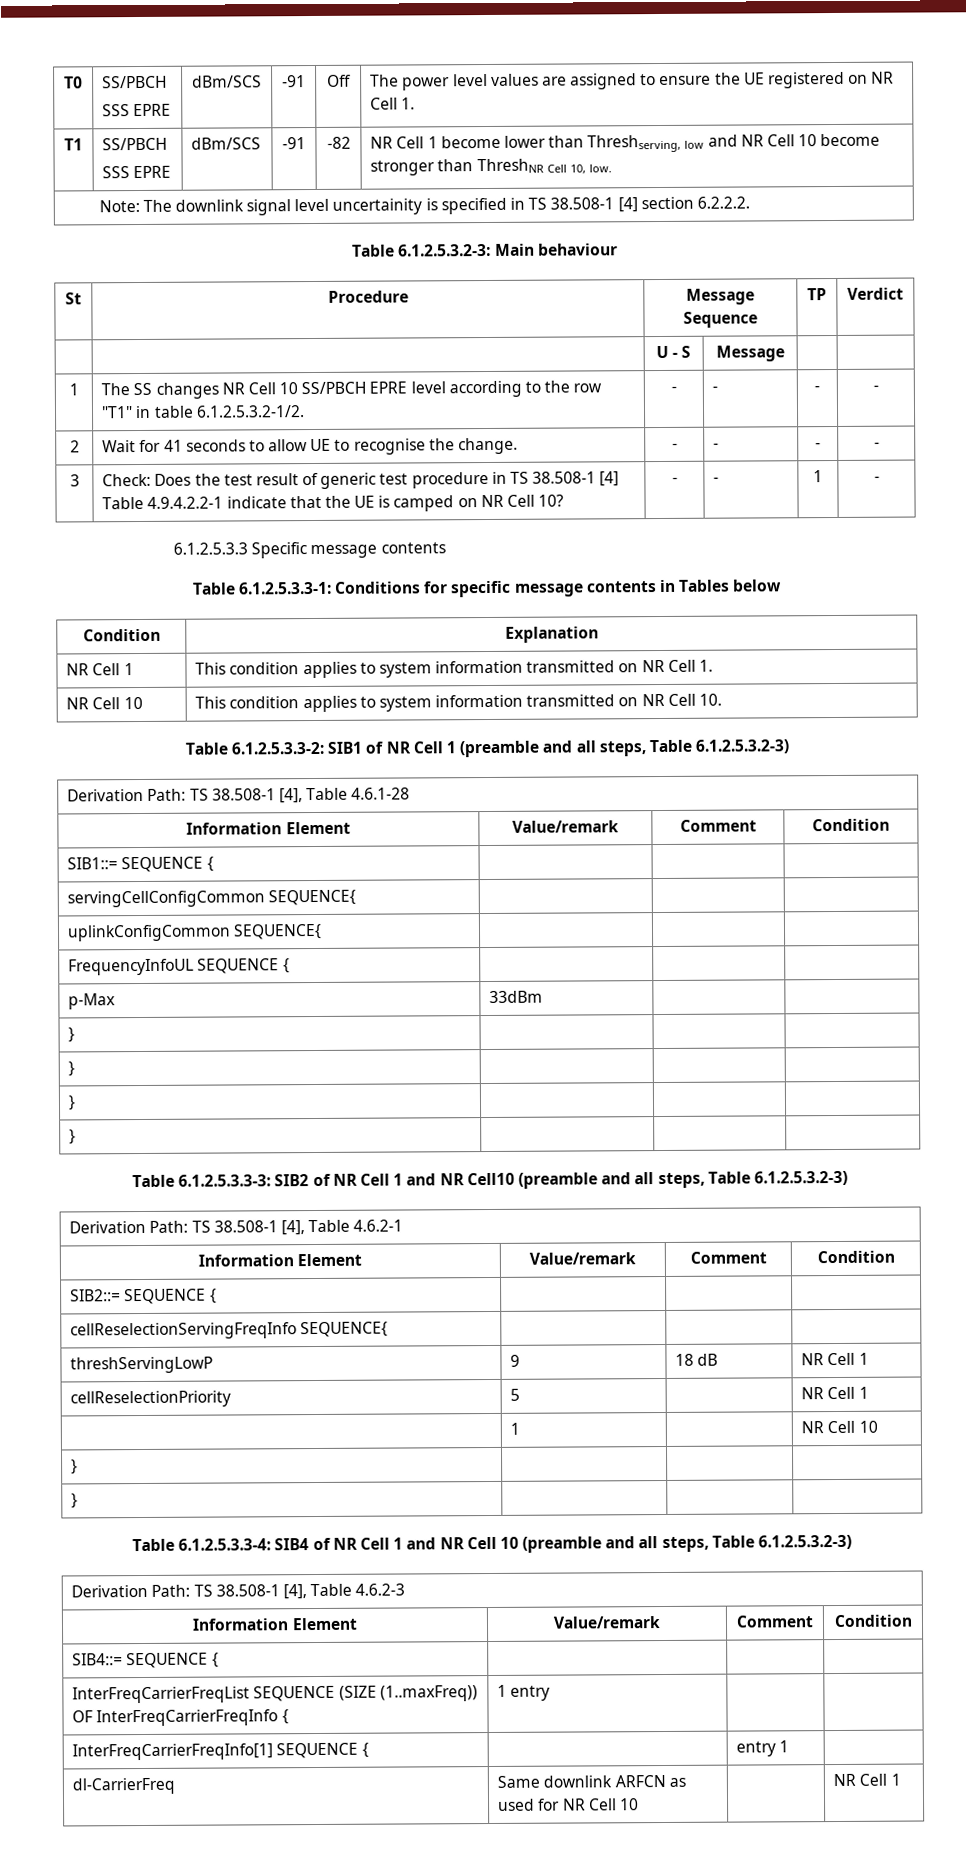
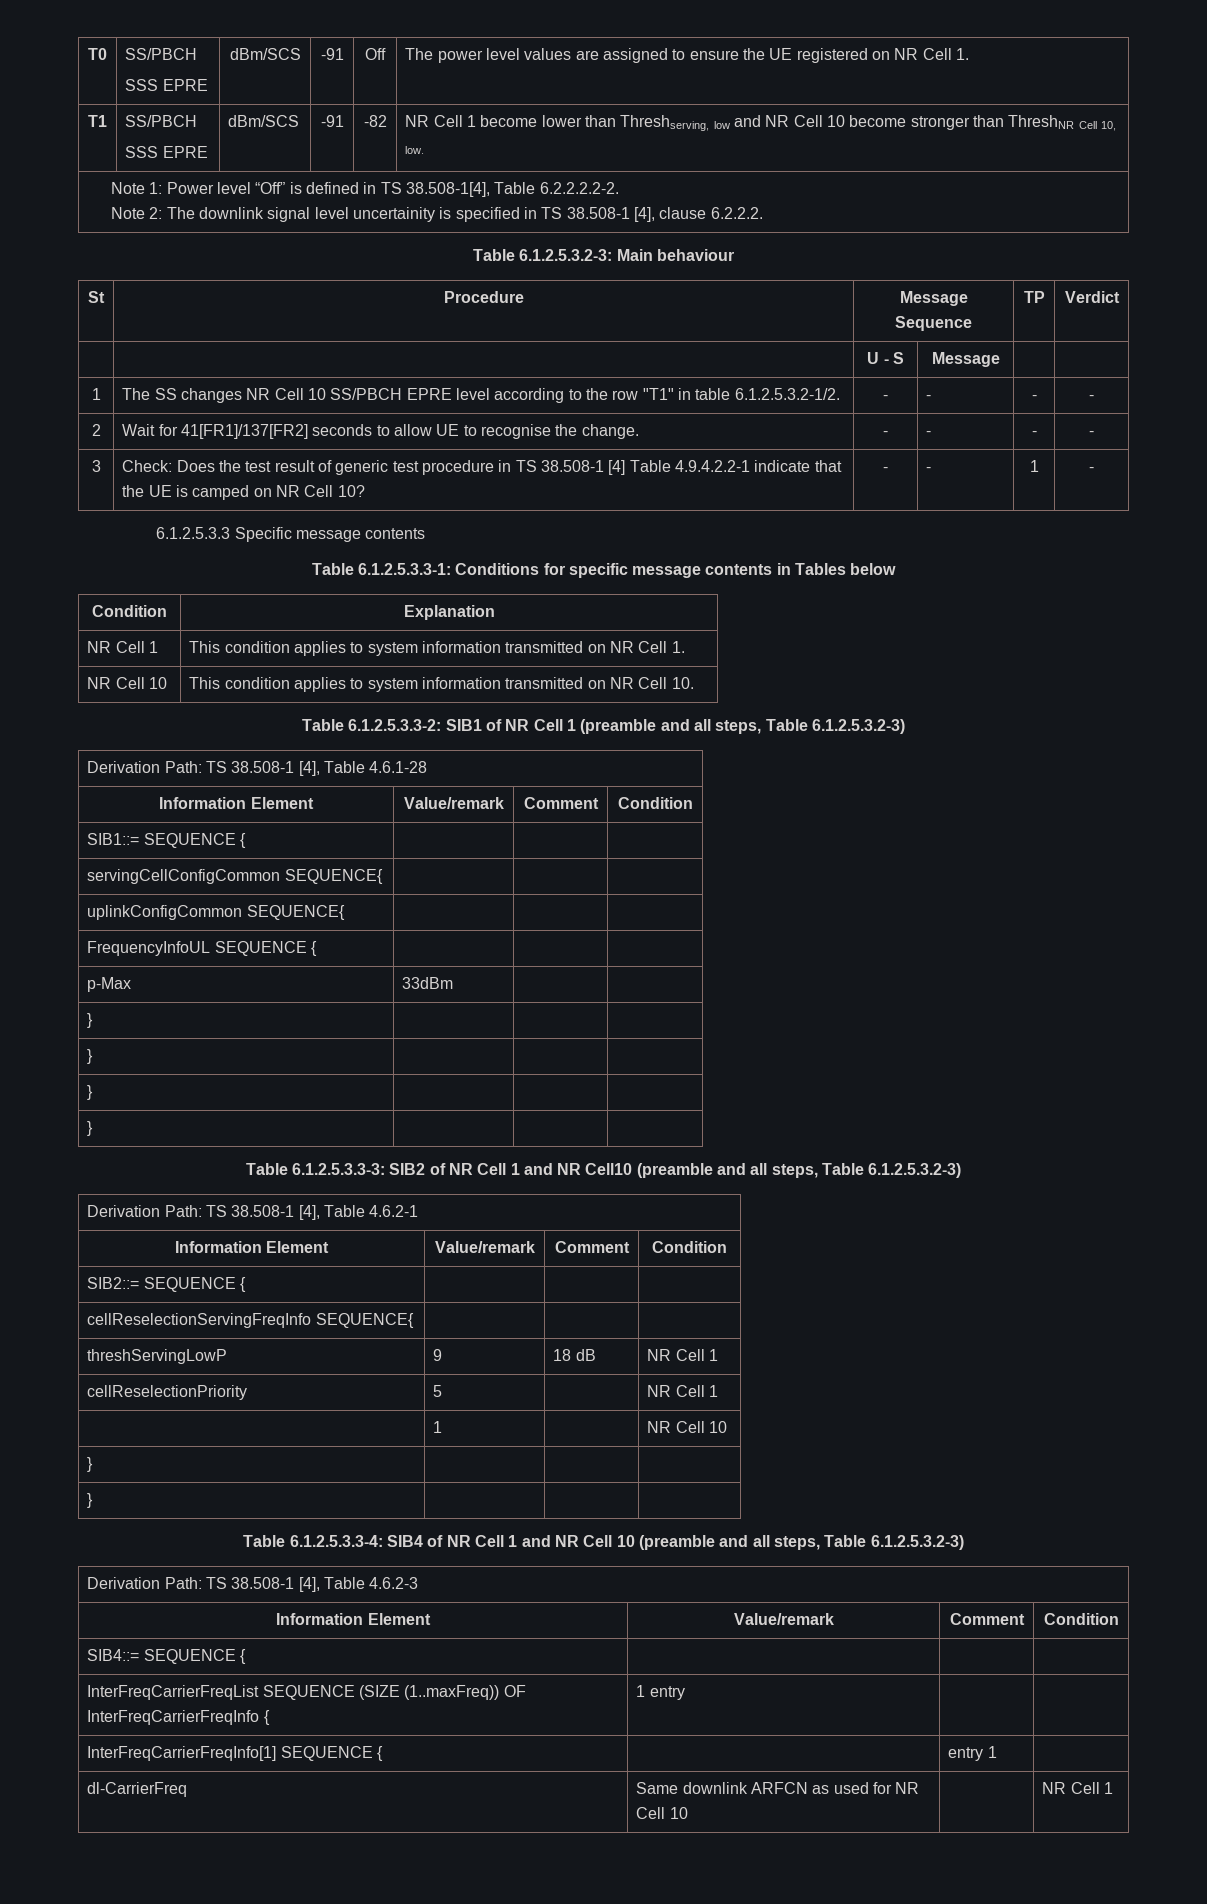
- Note: The downlink signal level uncertainity is specified in TS 38.508-1 [4] section 6.2.2.2.
+ Note 1: Power level “Off” is defined in TS 38.508-1[4], Table 6.2.2.2.2-2.
+ Note 2: The downlink signal level uncertainity is specified in TS 38.508-1 [4], clause 6.2.2.2.
- 2 | Wait for 41 seconds to allow UE to recognise the change. | - | - | - | -
+ 2 | Wait for 41[FR1]/137[FR2] seconds to allow UE to recognise the change. | - | - | - | -

